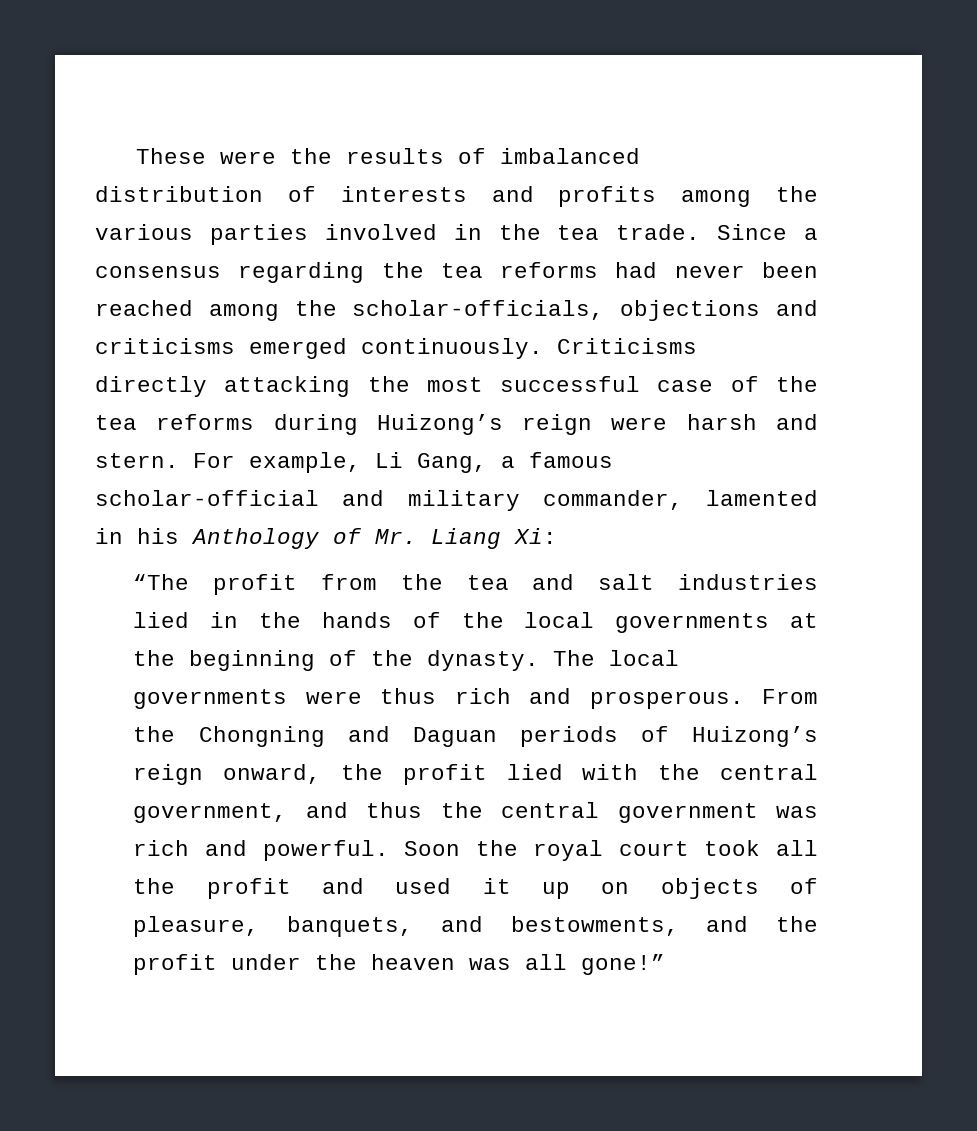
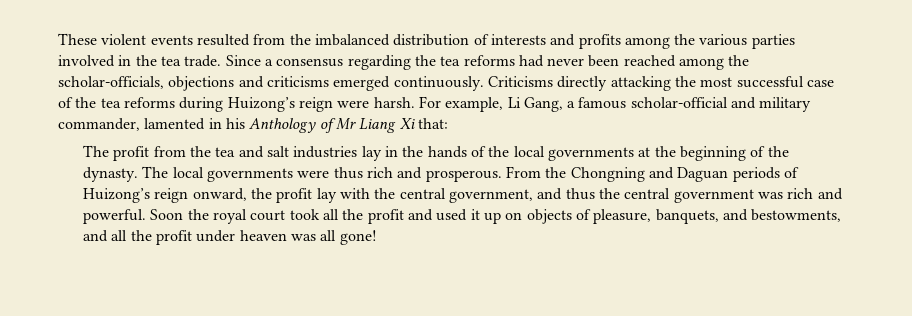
- These were the results of imbalanced distribution of interests and profits among the various parties involved in the tea trade.
+ These violent events resulted from the imbalanced distribution of interests and profits among the various parties involved in the tea trade.
- Criticisms directly attacking the most successful case of the tea reforms during Huizong’s reign were harsh and stern.
+ Criticisms directly attacking the most successful case of the tea reforms during Huizong’s reign were harsh.
- For example, Li Gang, a famous scholar-official and military commander, lamented in his Anthology of Mr. Liang Xi:
- “The profit from the tea and salt industries lied in the hands of the local governments at the beginning of the dynasty.
+ For example, Li Gang, a famous scholar-official and military commander, lamented in his Anthology of Mr Liang Xi that:
+ The profit from the tea and salt industries lay in the hands of the local governments at the beginning of the dynasty.
- From the Chongning and Daguan periods of Huizong’s reign onward, the profit lied with the central government, and thus the central government was rich and powerful.
+ From the Chongning and Daguan periods of Huizong’s reign onward, the profit lay with the central government, and thus the central government was rich and powerful.
- Soon the royal court took all the profit and used it up on objects of pleasure, banquets, and bestowments, and the profit under the heaven was all gone!”
+ Soon the royal court took all the profit and used it up on objects of pleasure, banquets, and bestowments, and all the profit under heaven was all gone!

